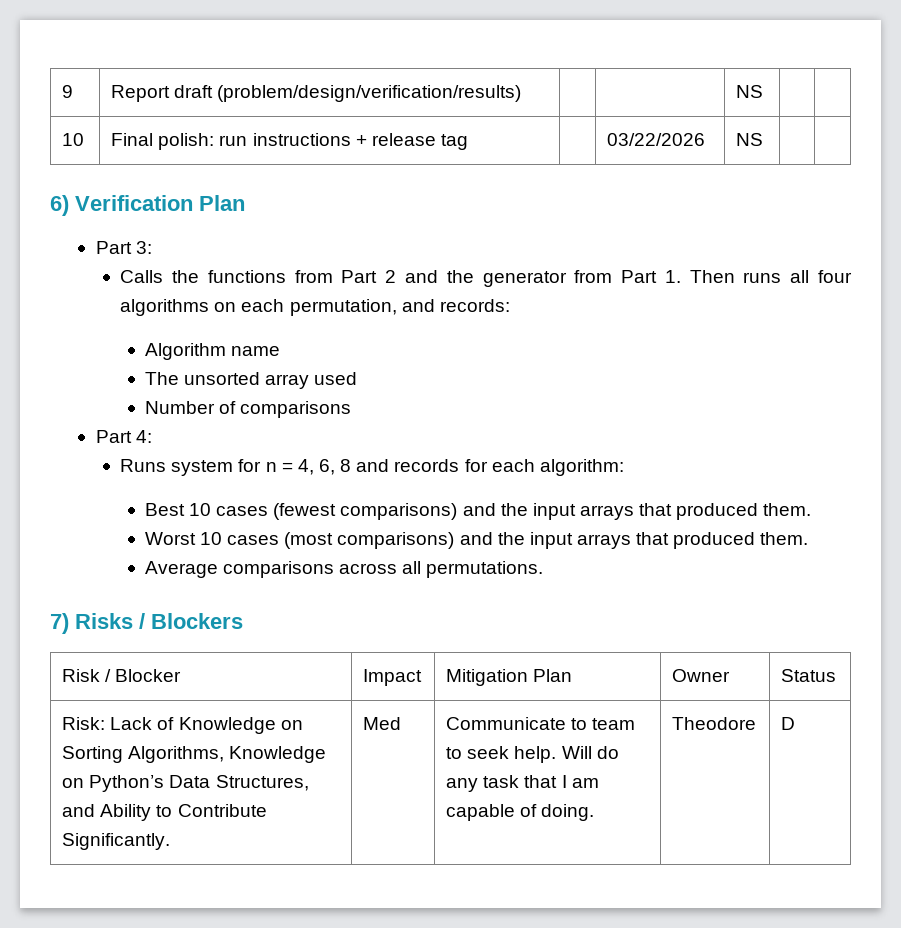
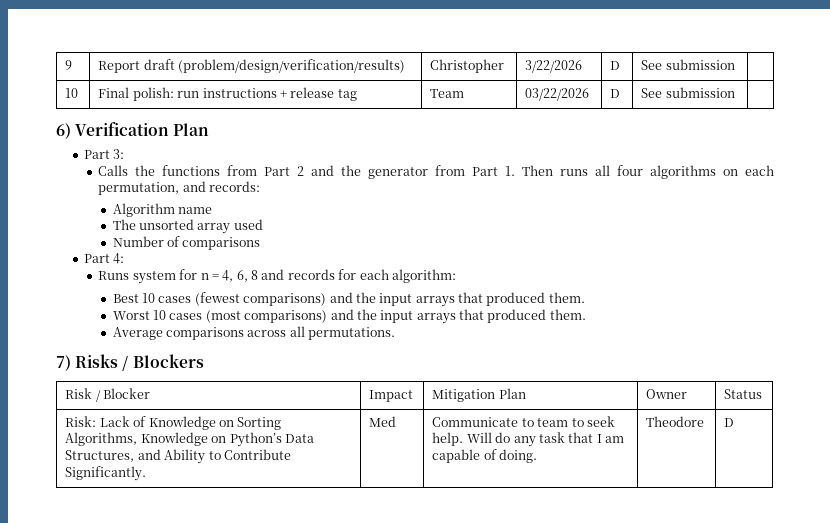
- 9 | Report draft (problem/design/verification/results) | | | NS | |
+ 9 | Report draft (problem/design/verification/results) | Christopher | 3/22/2026 | D | See submission |
- 10 | Final polish: run instructions + release tag | | 03/22/2026 | NS | |
+ 10 | Final polish: run instructions + release tag | Team | 03/22/2026 | D | See submission |

